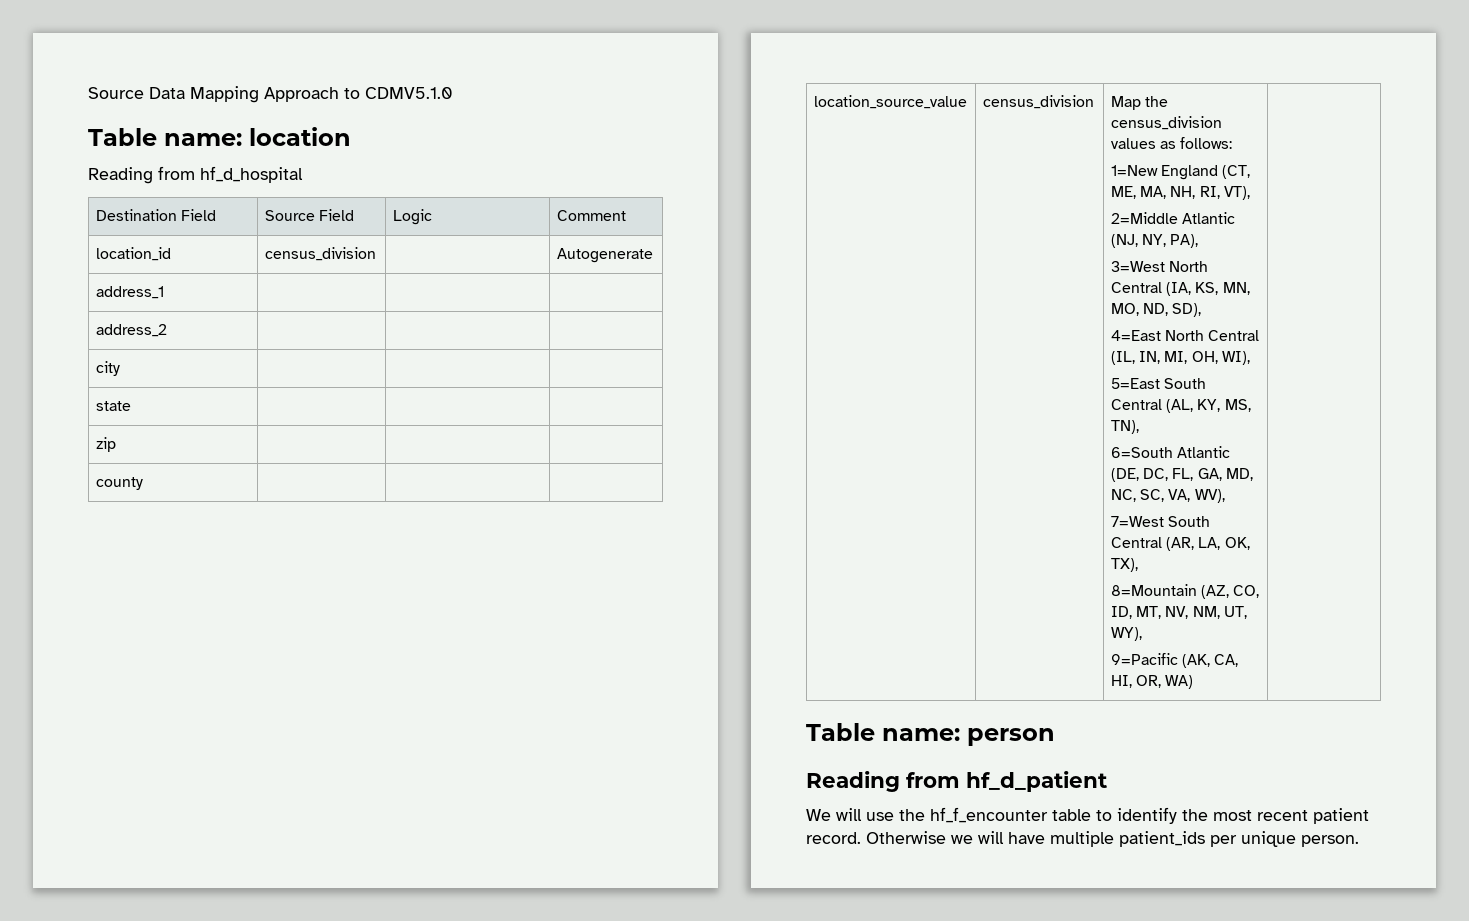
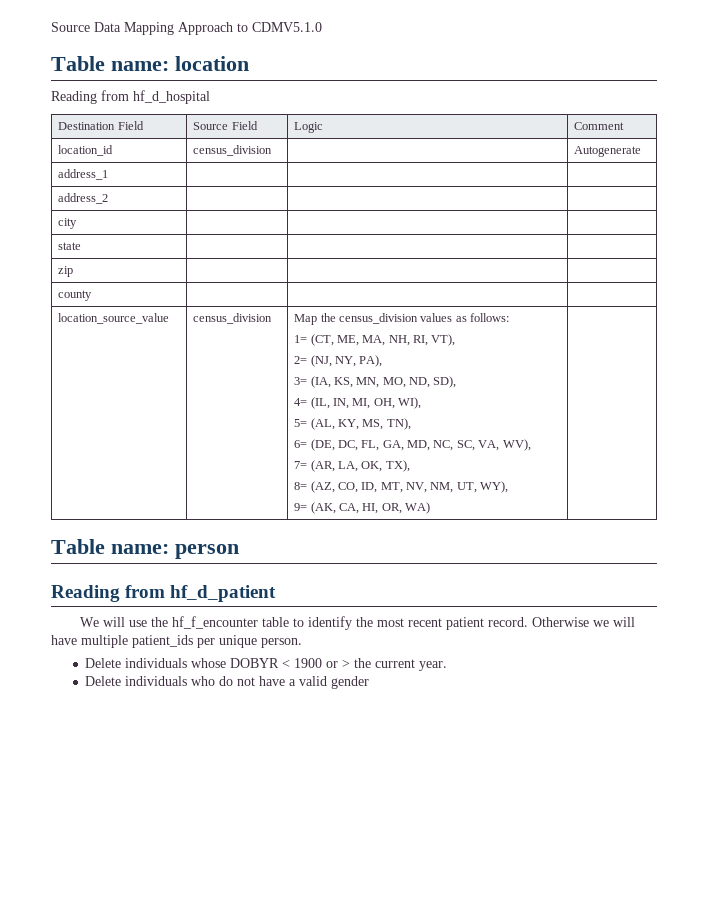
- 1=New England (CT, ME, MA, NH, RI, VT),
+ 1= (CT, ME, MA, NH, RI, VT),
- 2=Middle Atlantic (NJ, NY, PA),
+ 2= (NJ, NY, PA),
- 3=West North Central (IA, KS, MN, MO, ND, SD),
+ 3= (IA, KS, MN, MO, ND, SD),
- 4=East North Central (IL, IN, MI, OH, WI),
+ 4= (IL, IN, MI, OH, WI),
- 5=East South Central (AL, KY, MS, TN),
+ 5= (AL, KY, MS, TN),
- 6=South Atlantic (DE, DC, FL, GA, MD, NC, SC, VA, WV),
+ 6= (DE, DC, FL, GA, MD, NC, SC, VA, WV),
- 7=West South Central (AR, LA, OK, TX),
+ 7= (AR, LA, OK, TX),
- 8=Mountain (AZ, CO, ID, MT, NV, NM, UT, WY),
+ 8= (AZ, CO, ID, MT, NV, NM, UT, WY),
- 9=Pacific (AK, CA, HI, OR, WA)
+ 9= (AK, CA, HI, OR, WA)
+ Delete individuals whose DOBYR < 1900 or > the current year.
+ Delete individuals who do not have a valid gender

